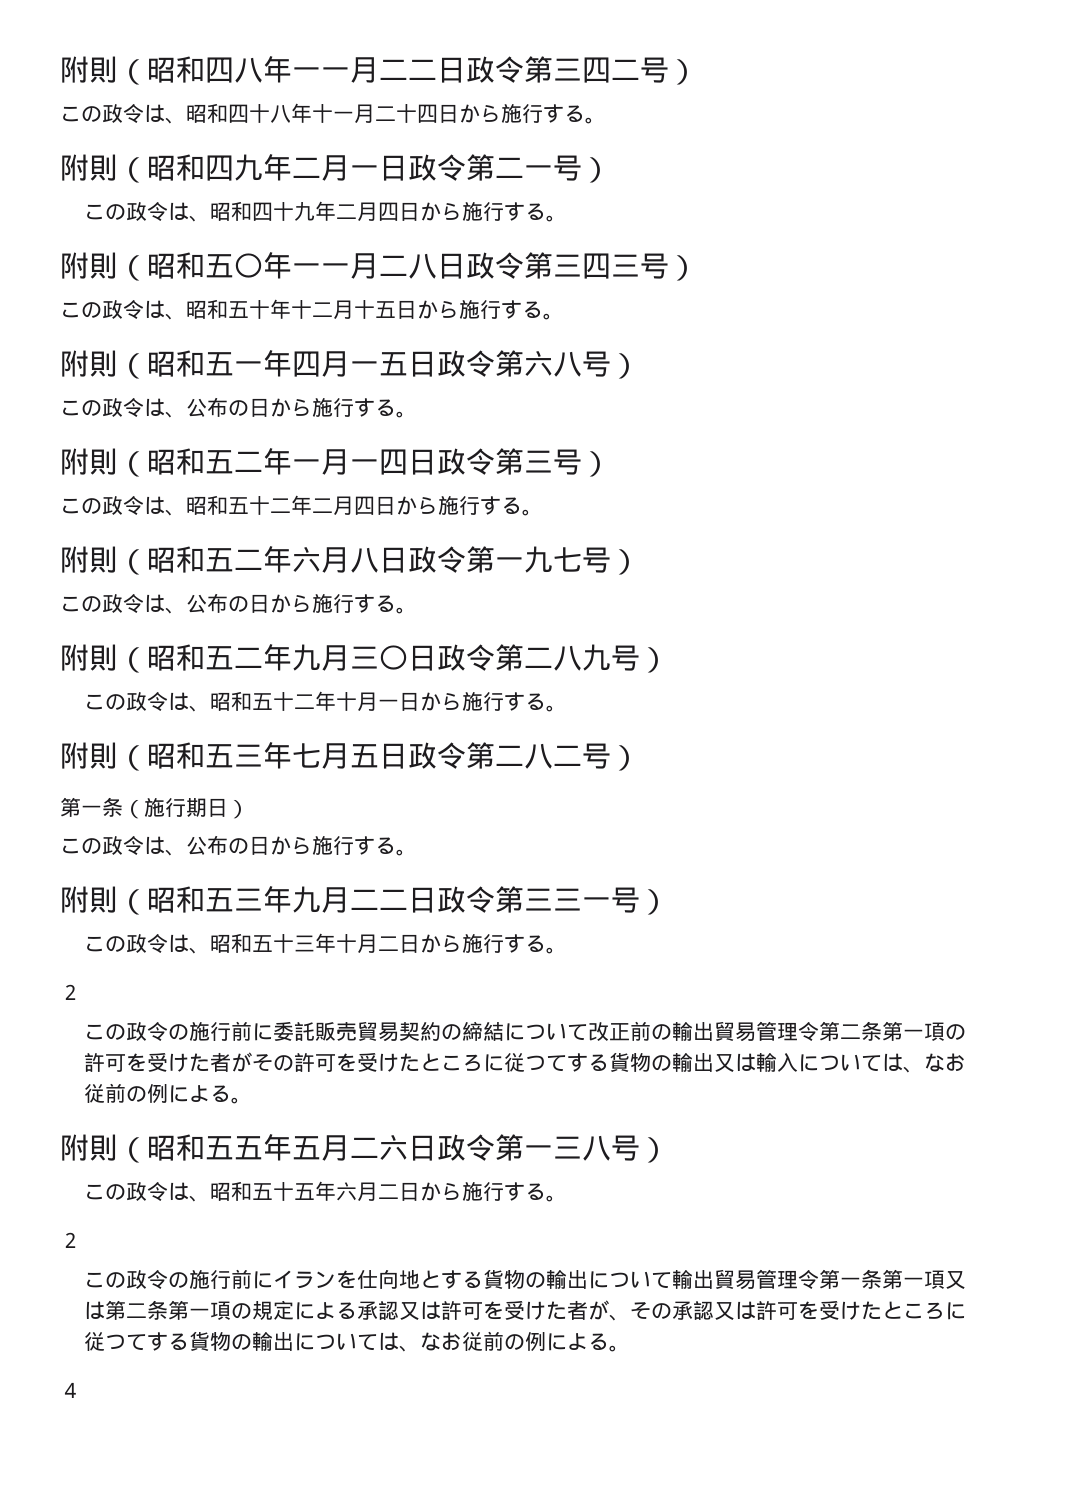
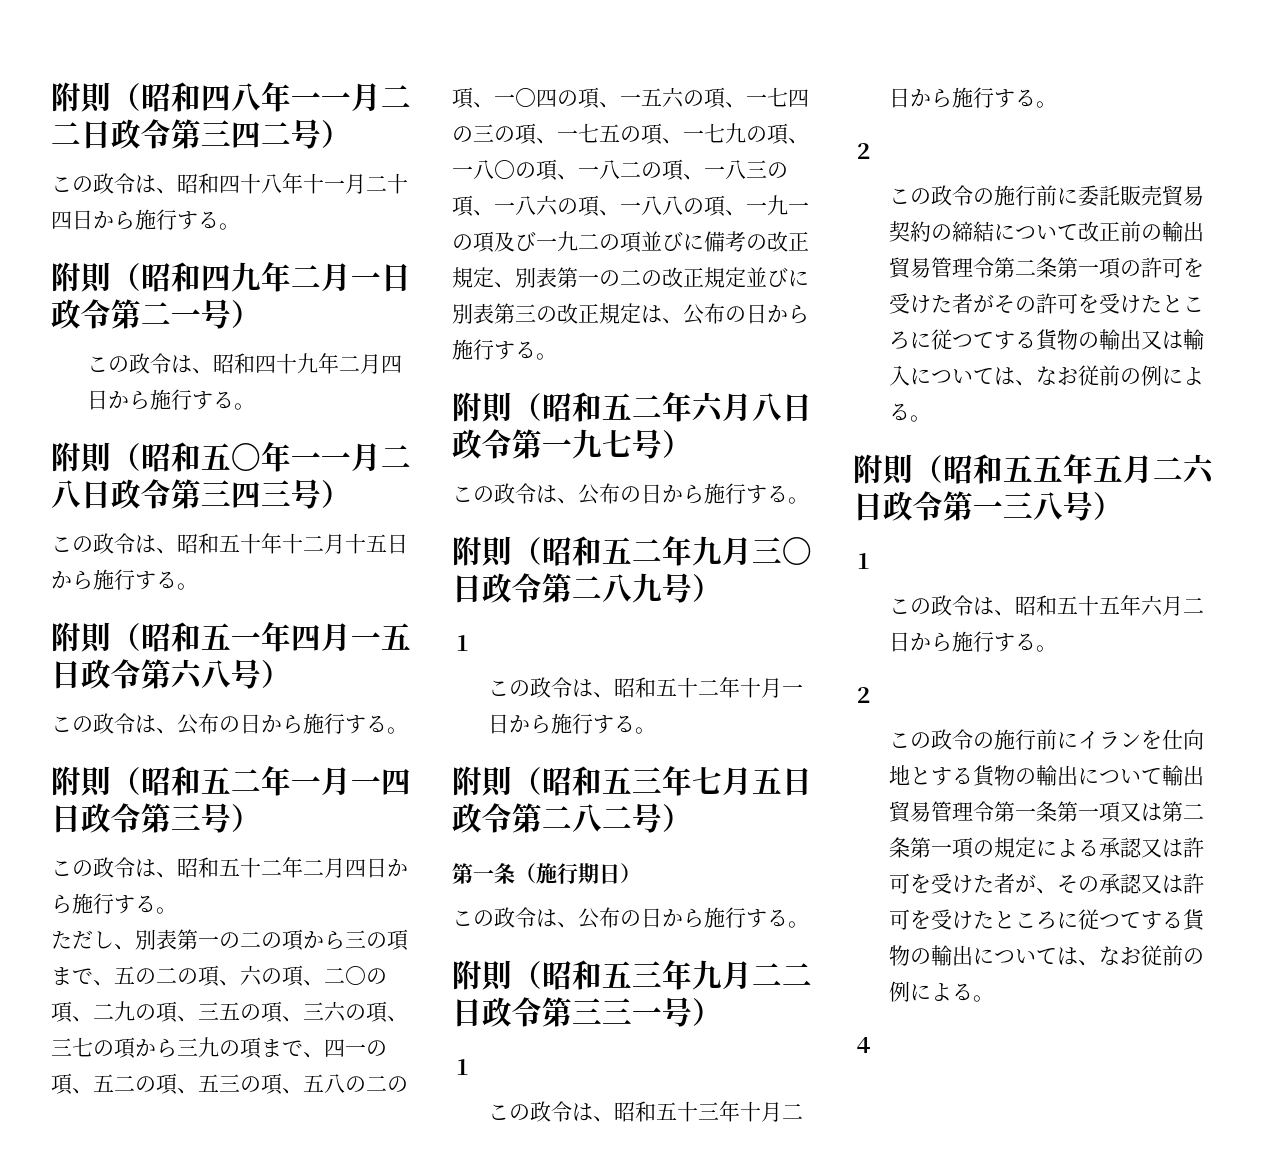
+ ただし、別表第一の二の項から三の項まで、五の二の項、六の項、二〇の項、二九の項、三五の項、三六の項、三七の項から三九の項まで、四一の項、五二の項、五三の項、五八の二の項、一〇四の項、一五六の項、一七四の三の項、一七五の項、一七九の項、一八〇の項、一八二の項、一八三の項、一八六の項、一八八の項、一九一の項及び一九二の項並びに備考の改正規定、別表第一の二の改正規定並びに別表第三の改正規定は、公布の日から施行する。
  附則（昭和五二年九月三〇日政令第二八九号）
+ １
  附則（昭和五三年九月二二日政令第三三一号）
+ １
  附則（昭和五五年五月二六日政令第一三八号）
+ １

